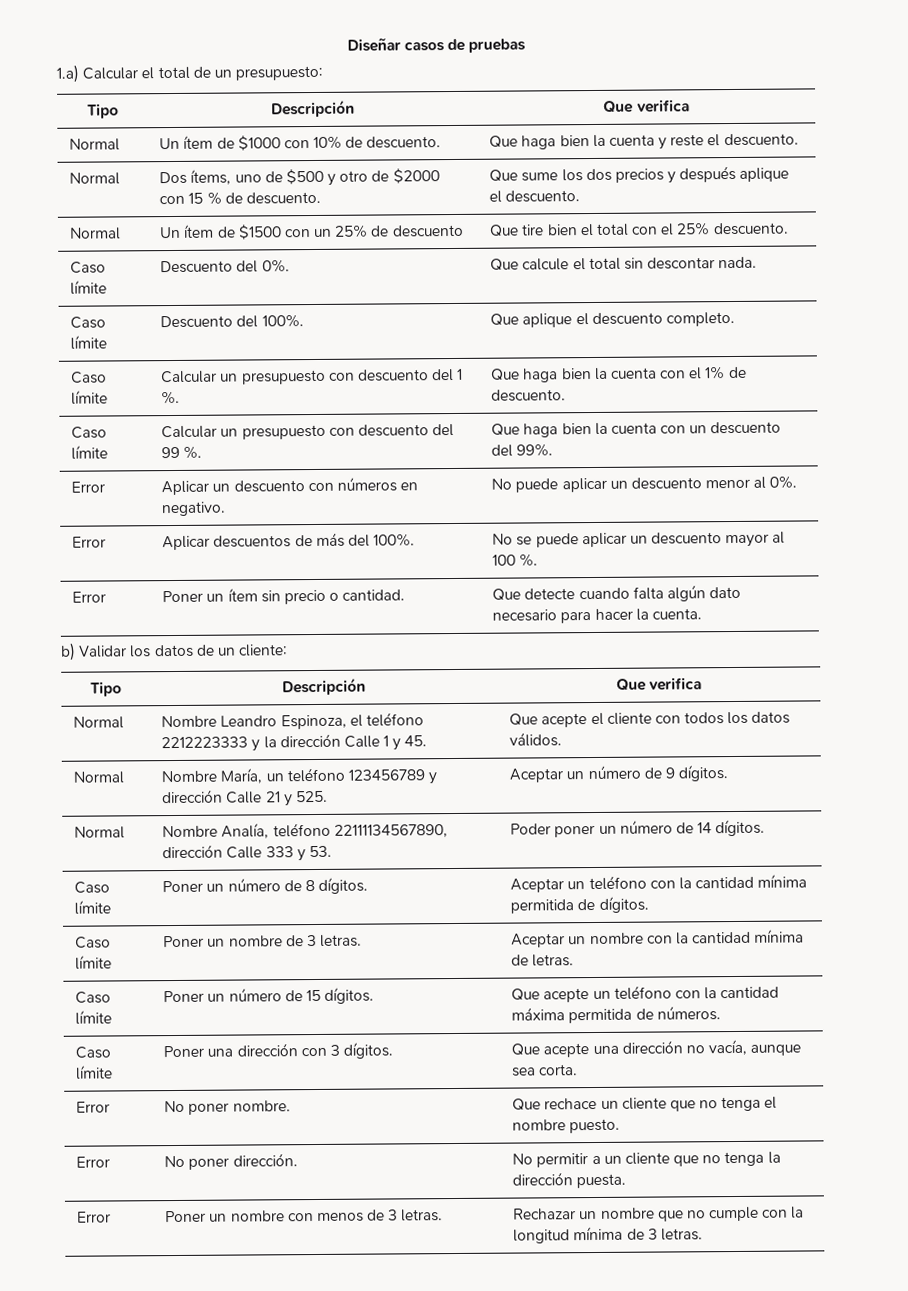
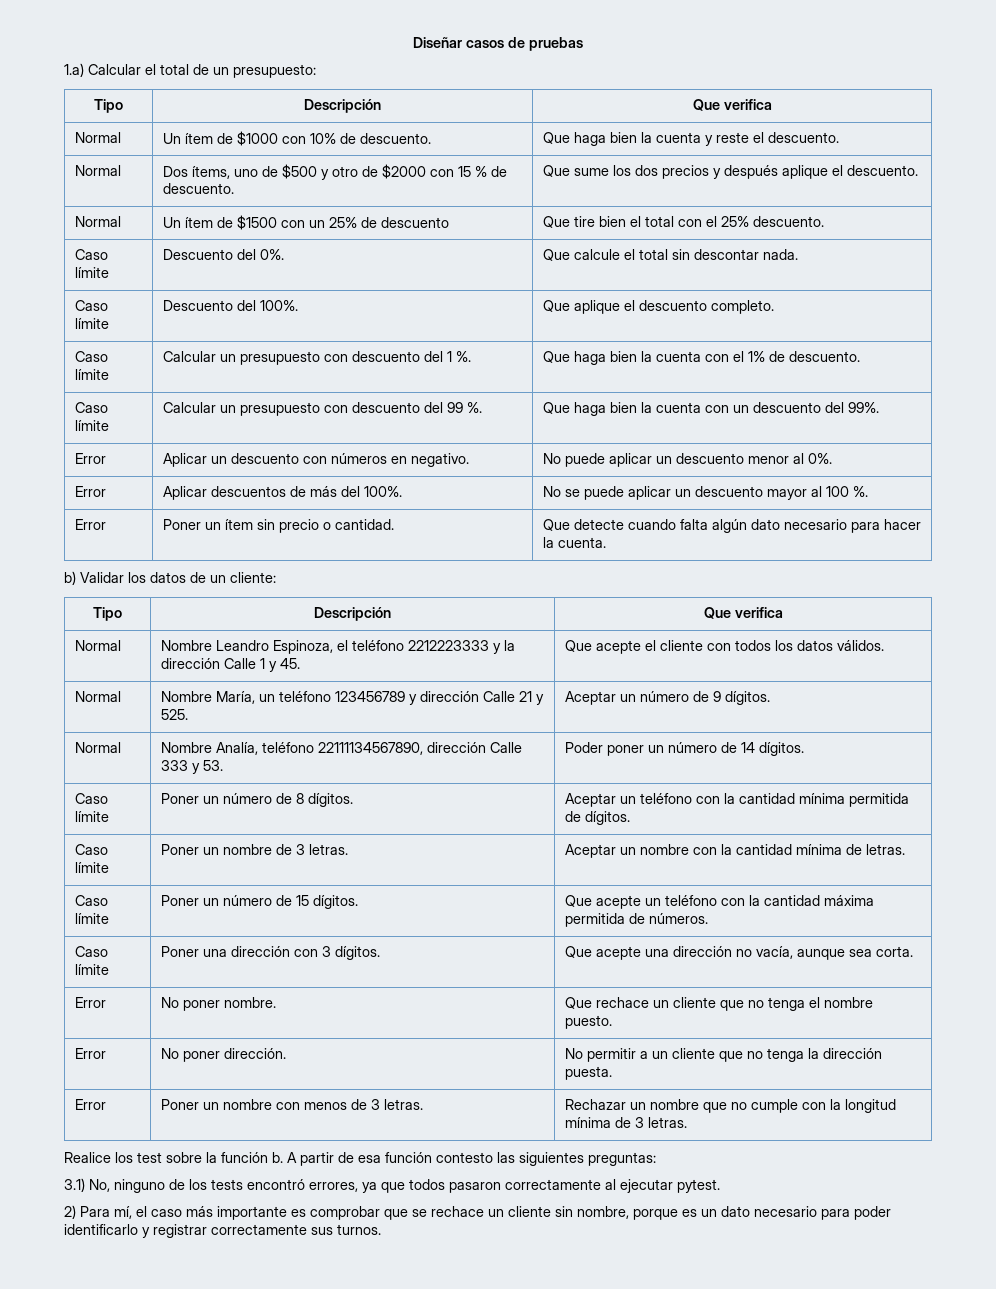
+ Realice los test sobre la función b. A partir de esa función contesto las siguientes preguntas:
+ 3.1) No, ninguno de los tests encontró errores, ya que todos pasaron correctamente al ejecutar pytest.
+ 2) Para mí, el caso más importante es comprobar que se rechace un cliente sin nombre, porque es un dato necesario para poder identificarlo y registrar correctamente sus turnos.

